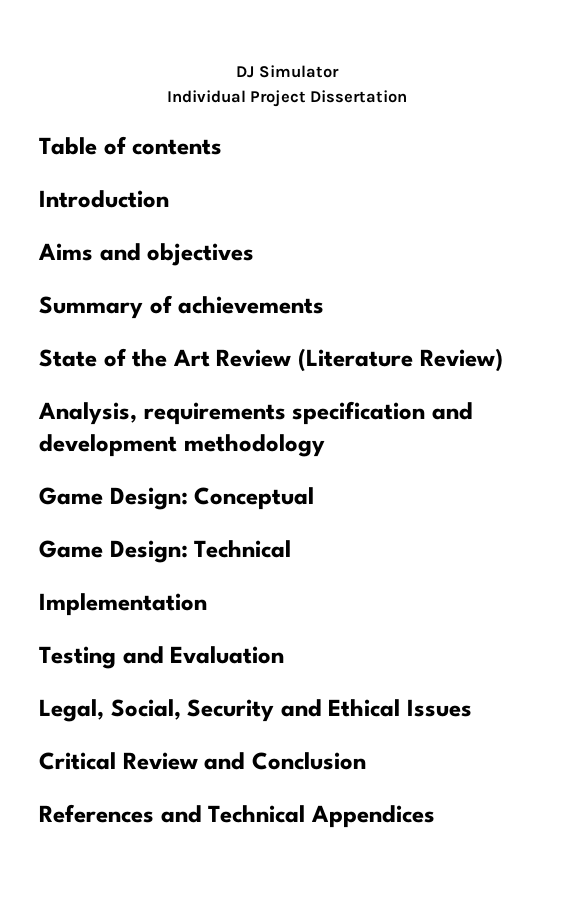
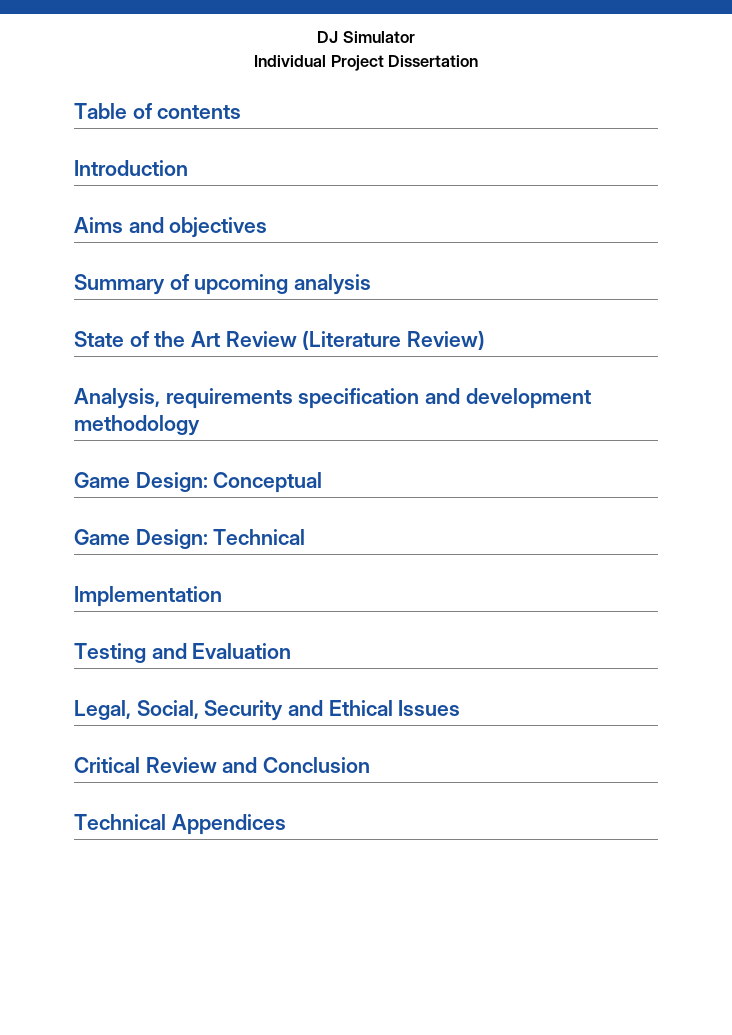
- Summary of achievements
+ Summary of upcoming analysis
- References and Technical Appendices
+ Technical Appendices

